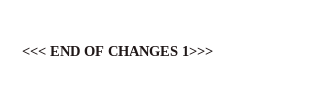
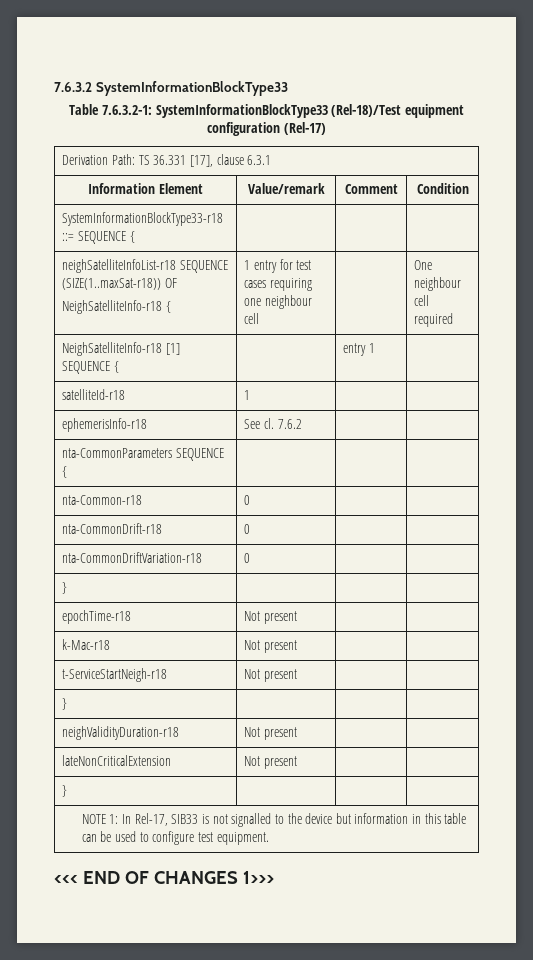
+ 7.6.3.2 SystemInformationBlockType33
+ Table 7.6.3.2-1: SystemInformationBlockType33 (Rel-18)/Test equipment configuration (Rel-17)
+ Derivation Path: TS 36.331 [17], clause 6.3.1
+ Information Element | Value/remark | Comment | Condition
+ SystemInformationBlockType33-r18 ::= SEQUENCE { | | |
+ neighSatelliteInfoList-r18 SEQUENCE (SIZE(1..maxSat-r18)) OF
+ NeighSatelliteInfo-r18 { | 1 entry for test cases requiring one neighbour cell | | One neighbour cell required
+ NeighSatelliteInfo-r18 [1] SEQUENCE { | | entry 1 |
+ satelliteId-r18 | 1 | |
+ ephemerisInfo-r18 | See cl. 7.6.2 | |
+ nta-CommonParameters SEQUENCE { | | |
+ nta-Common-r18 | 0 | |
+ nta-CommonDrift-r18 | 0 | |
+ nta-CommonDriftVariation-r18 | 0 | |
+ } | | |
+ epochTime-r18 | Not present | |
+ k-Mac-r18 | Not present | |
+ t-ServiceStartNeigh-r18 | Not present | |
+ } | | |
+ neighValidityDuration-r18 | Not present | |
+ lateNonCriticalExtension | Not present | |
+ } | | |
+ NOTE 1: In Rel-17, SIB33 is not signalled to the device but information in this table can be used to configure test equipment.

